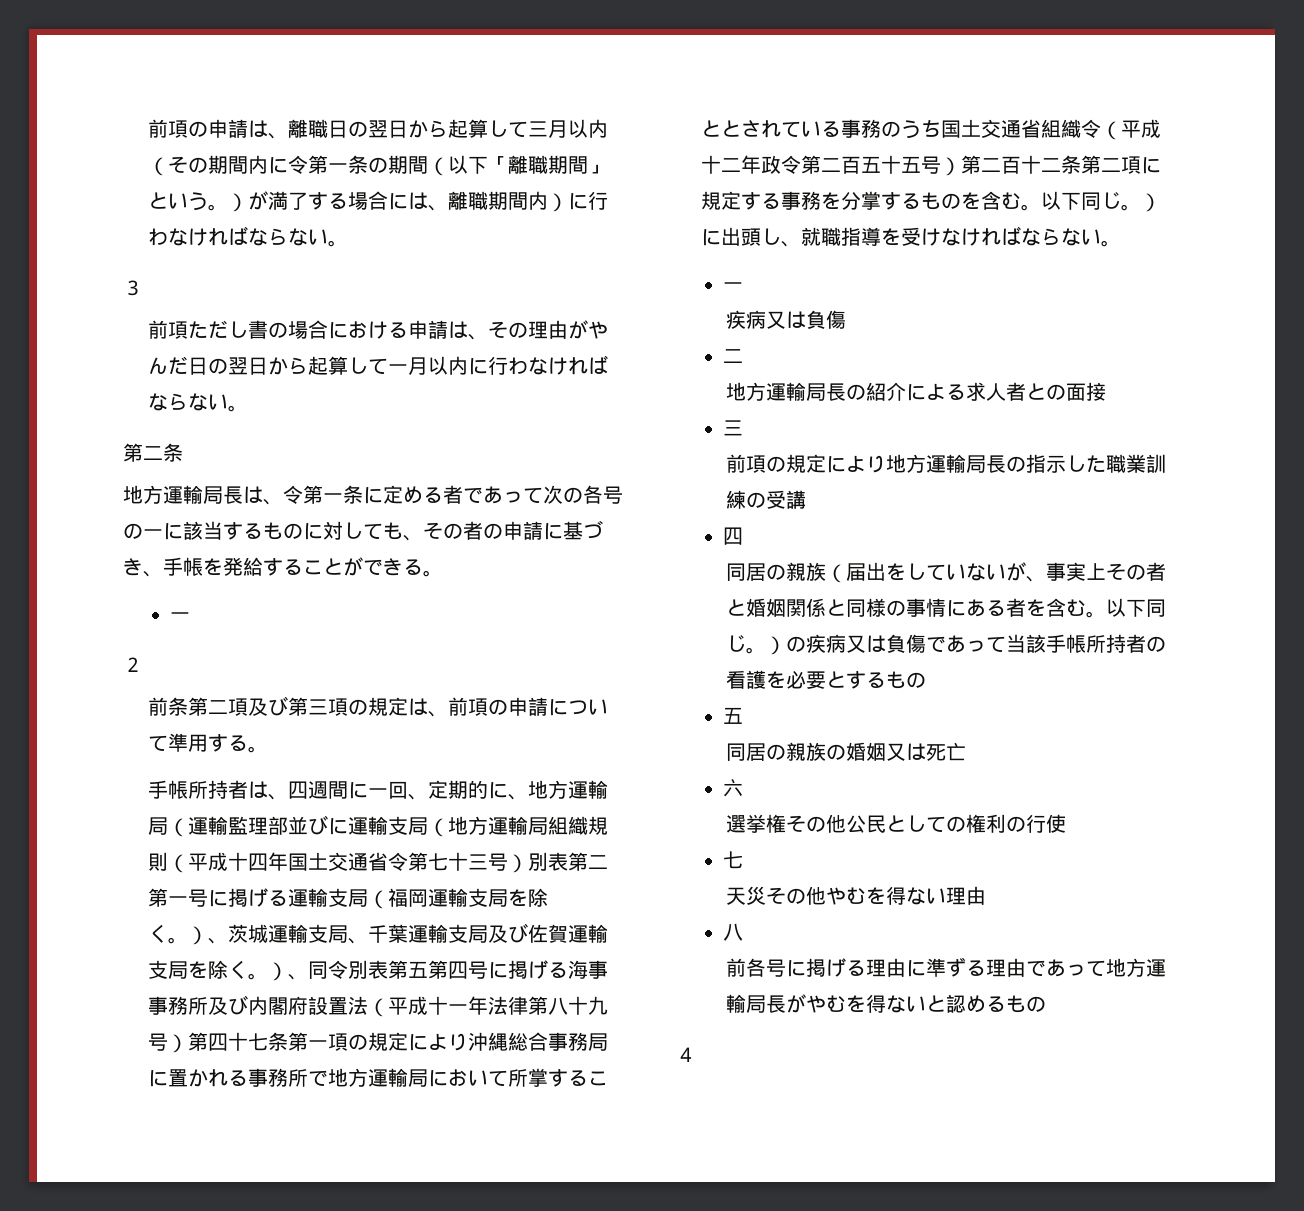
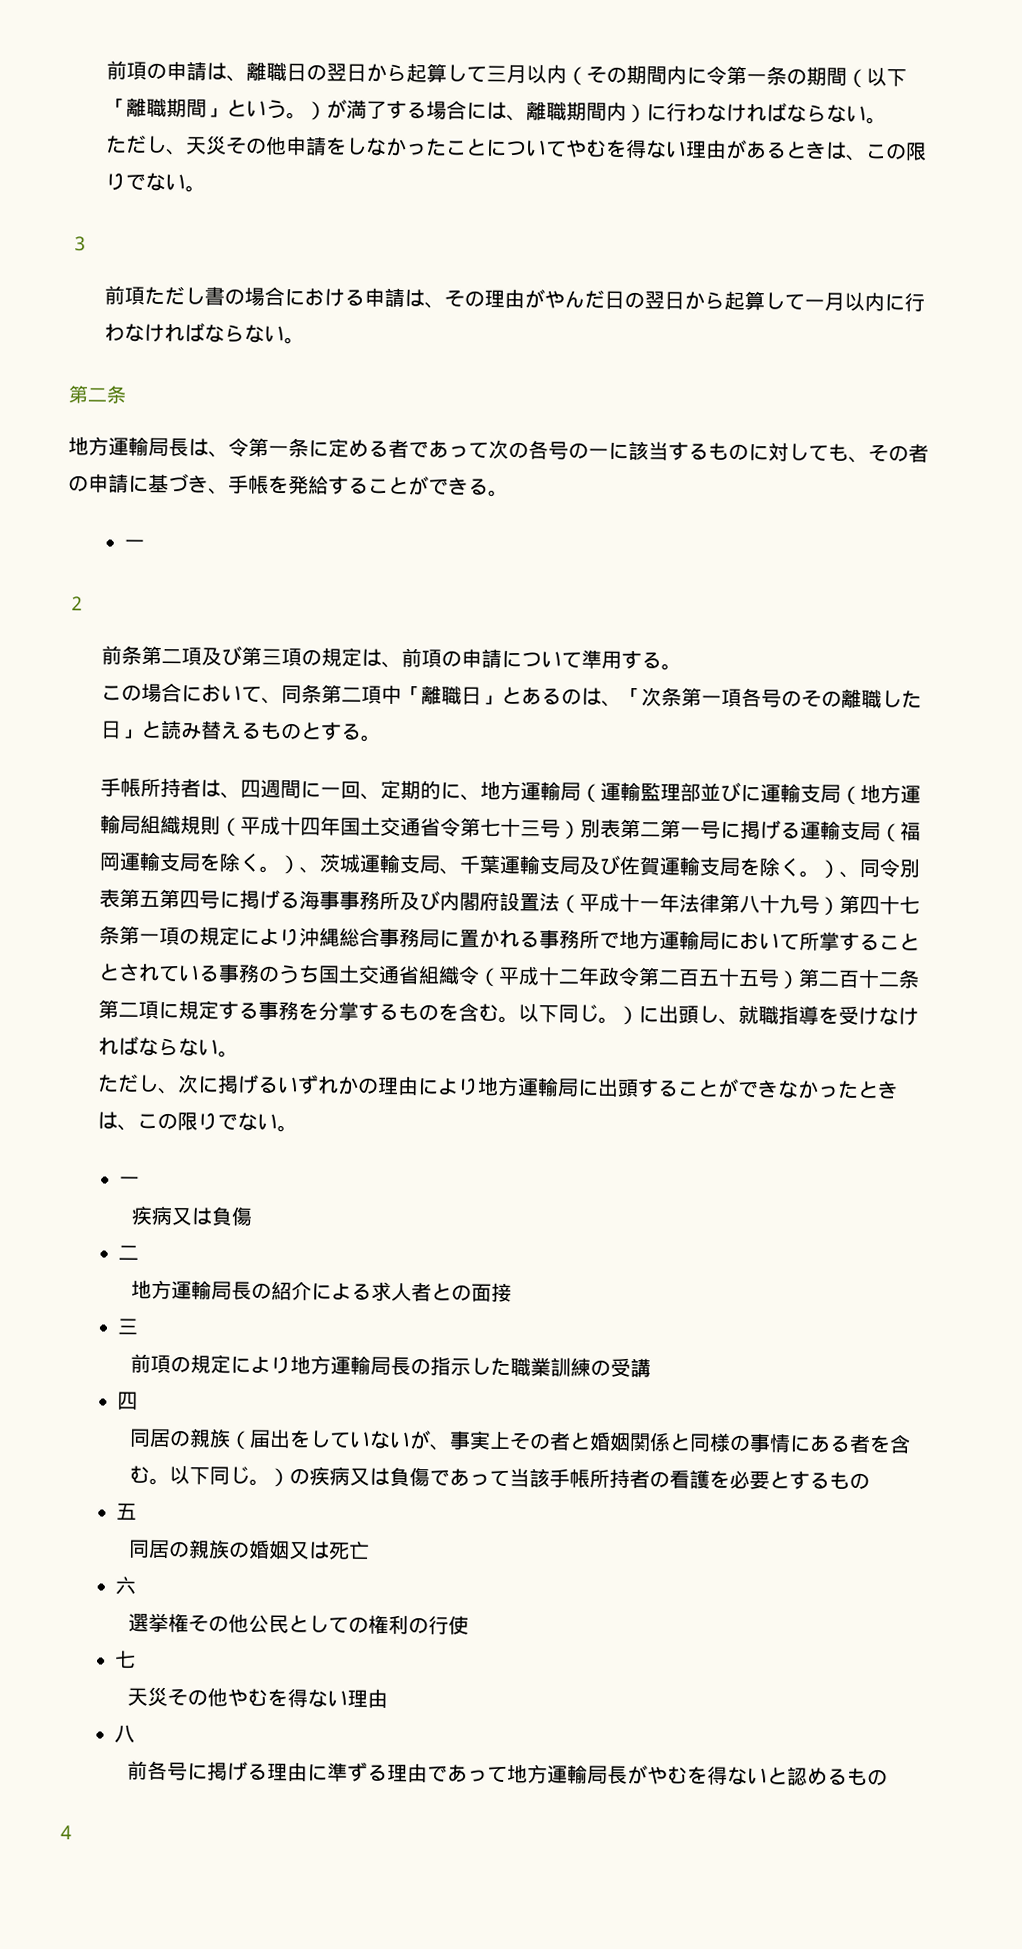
+ ただし、天災その他申請をしなかったことについてやむを得ない理由があるときは、この限りでない。
+ この場合において、同条第二項中「離職日」とあるのは、「次条第一項各号のその離職した日」と読み替えるものとする。
+ ただし、次に掲げるいずれかの理由により地方運輸局に出頭することができなかったときは、この限りでない。

